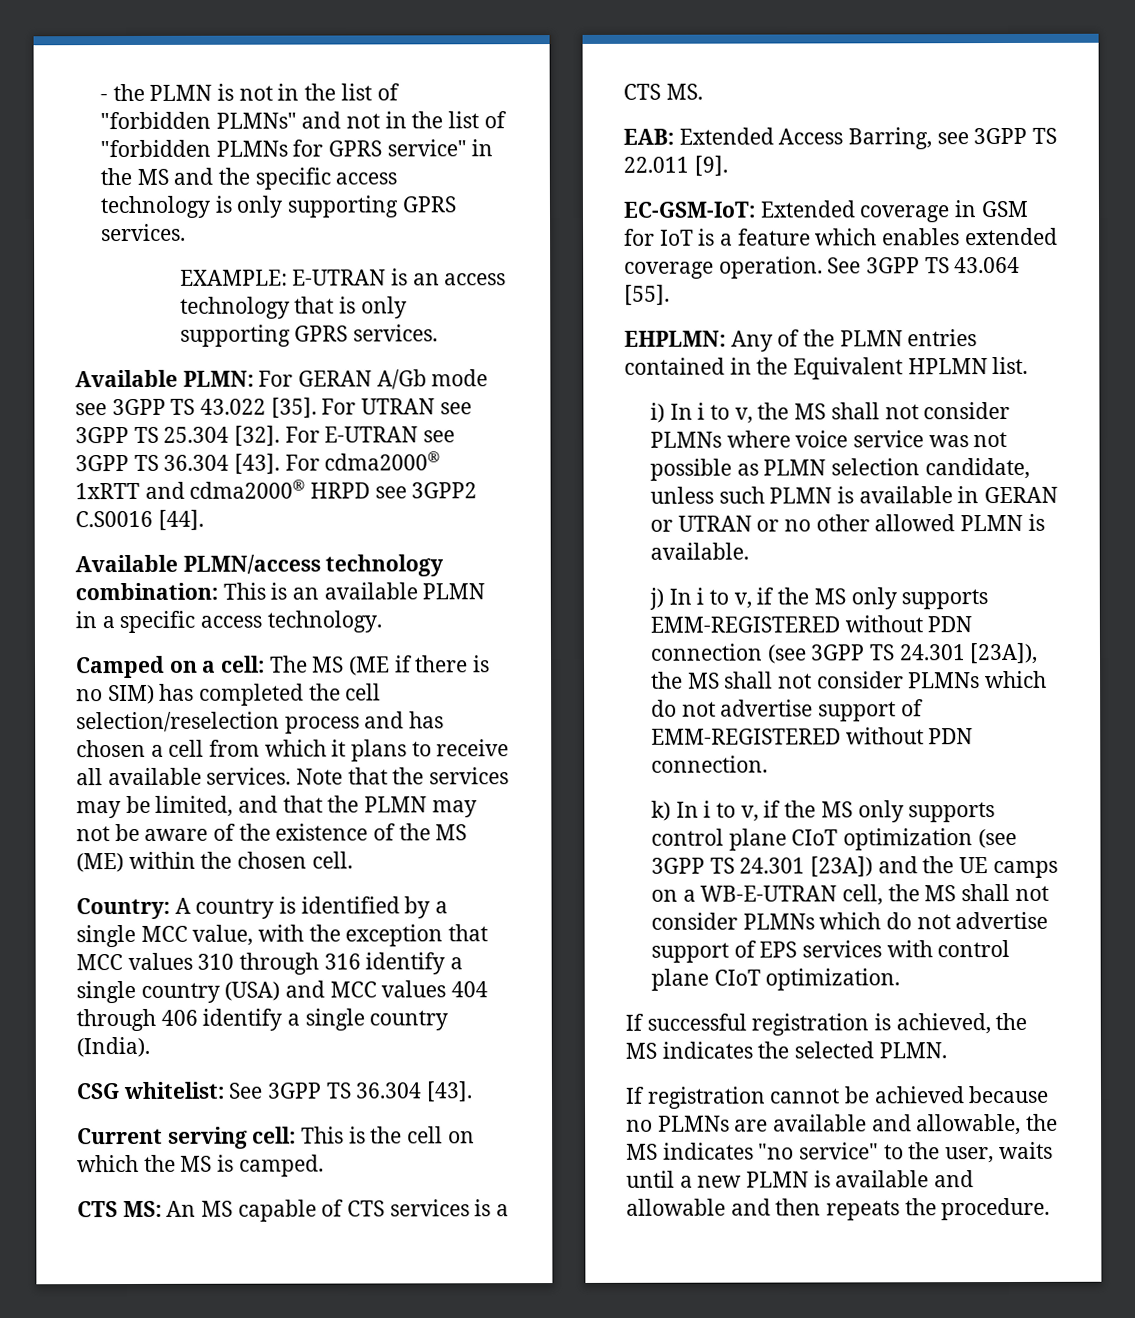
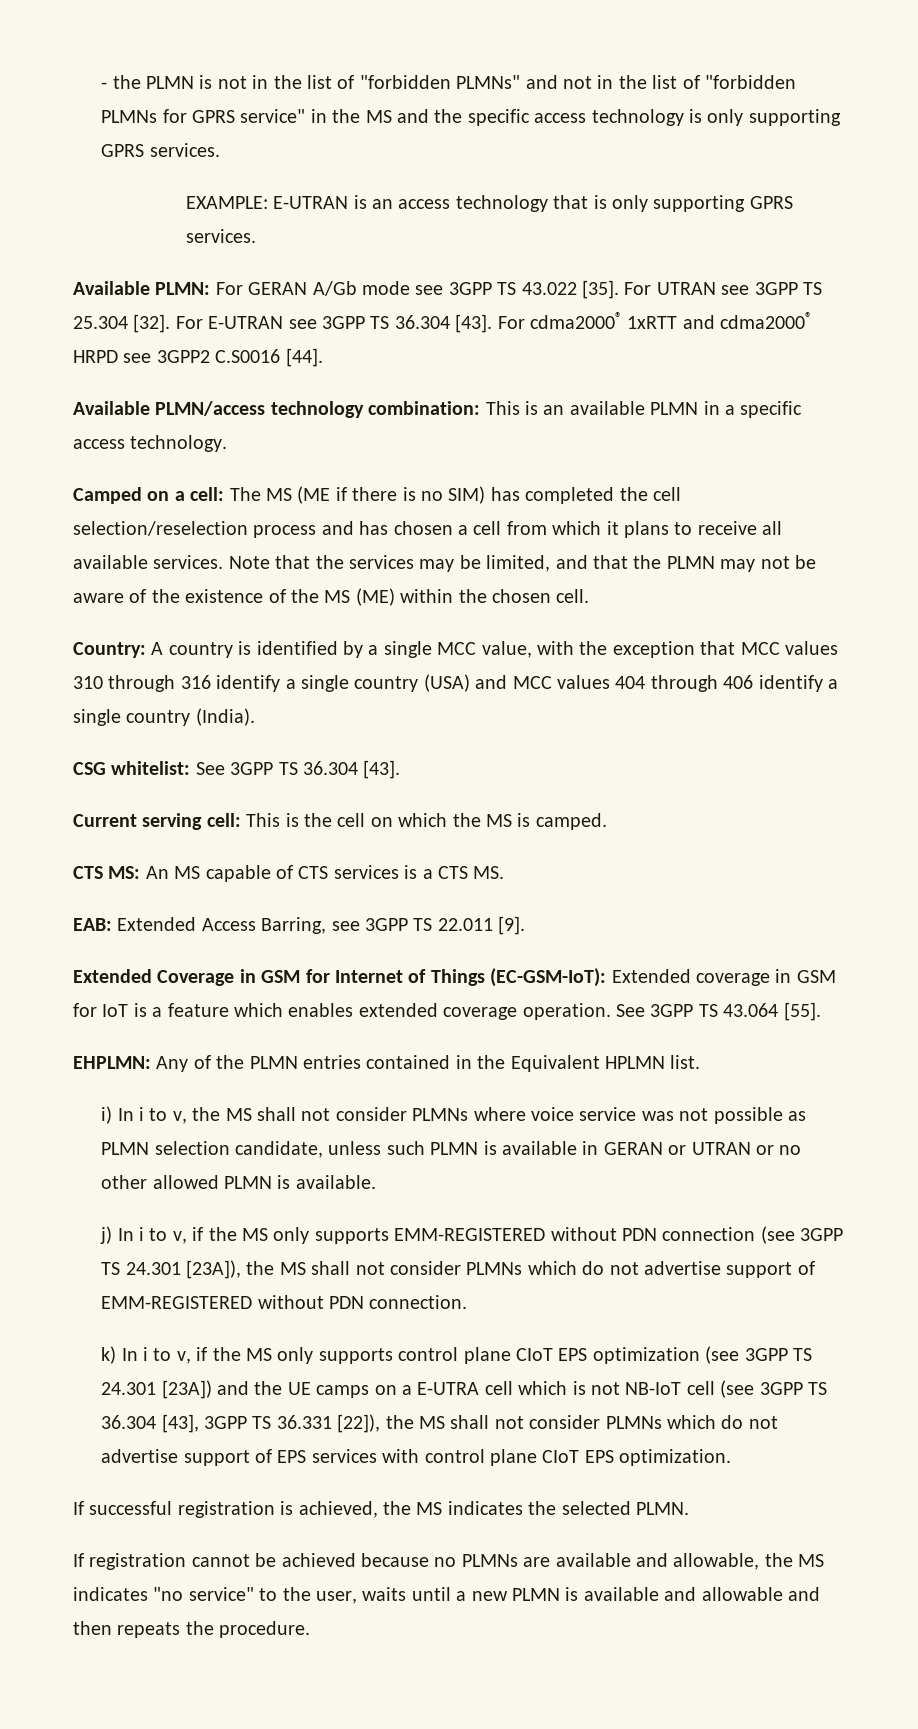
- EC-GSM-IoT: Extended coverage in GSM for IoT is a feature which enables extended coverage operation.
+ Extended Coverage in GSM for Internet of Things (EC-GSM-IoT): Extended coverage in GSM for IoT is a feature which enables extended coverage operation.
- k) In i to v, if the MS only supports control plane CIoT optimization (see 3GPP TS 24.301 [23A]) and the UE camps on a WB-E-UTRAN cell, the MS shall not consider PLMNs which do not advertise support of EPS services with control plane CIoT optimization.
+ k) In i to v, if the MS only supports control plane CIoT EPS optimization (see 3GPP TS 24.301 [23A]) and the UE camps on a E-UTRA cell which is not NB-IoT cell (see 3GPP TS 36.304 [43], 3GPP TS 36.331 [22]), the MS shall not consider PLMNs which do not advertise support of EPS services with control plane CIoT EPS optimization.

